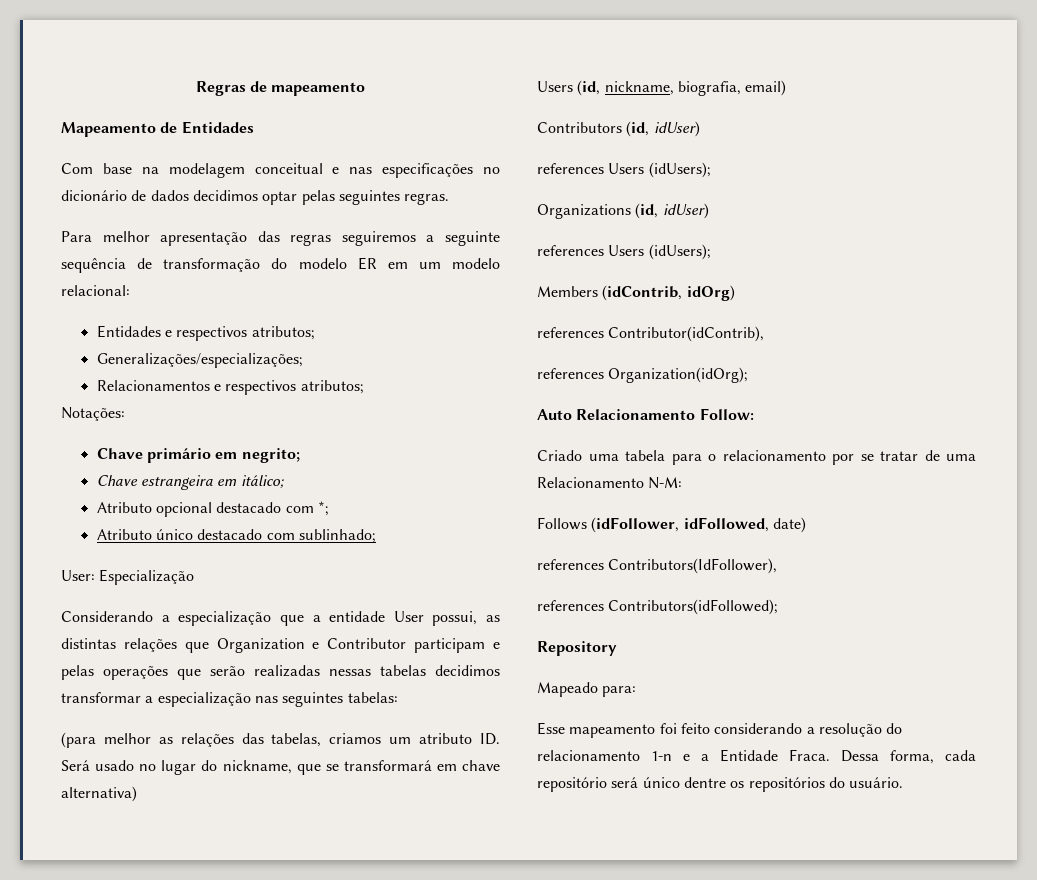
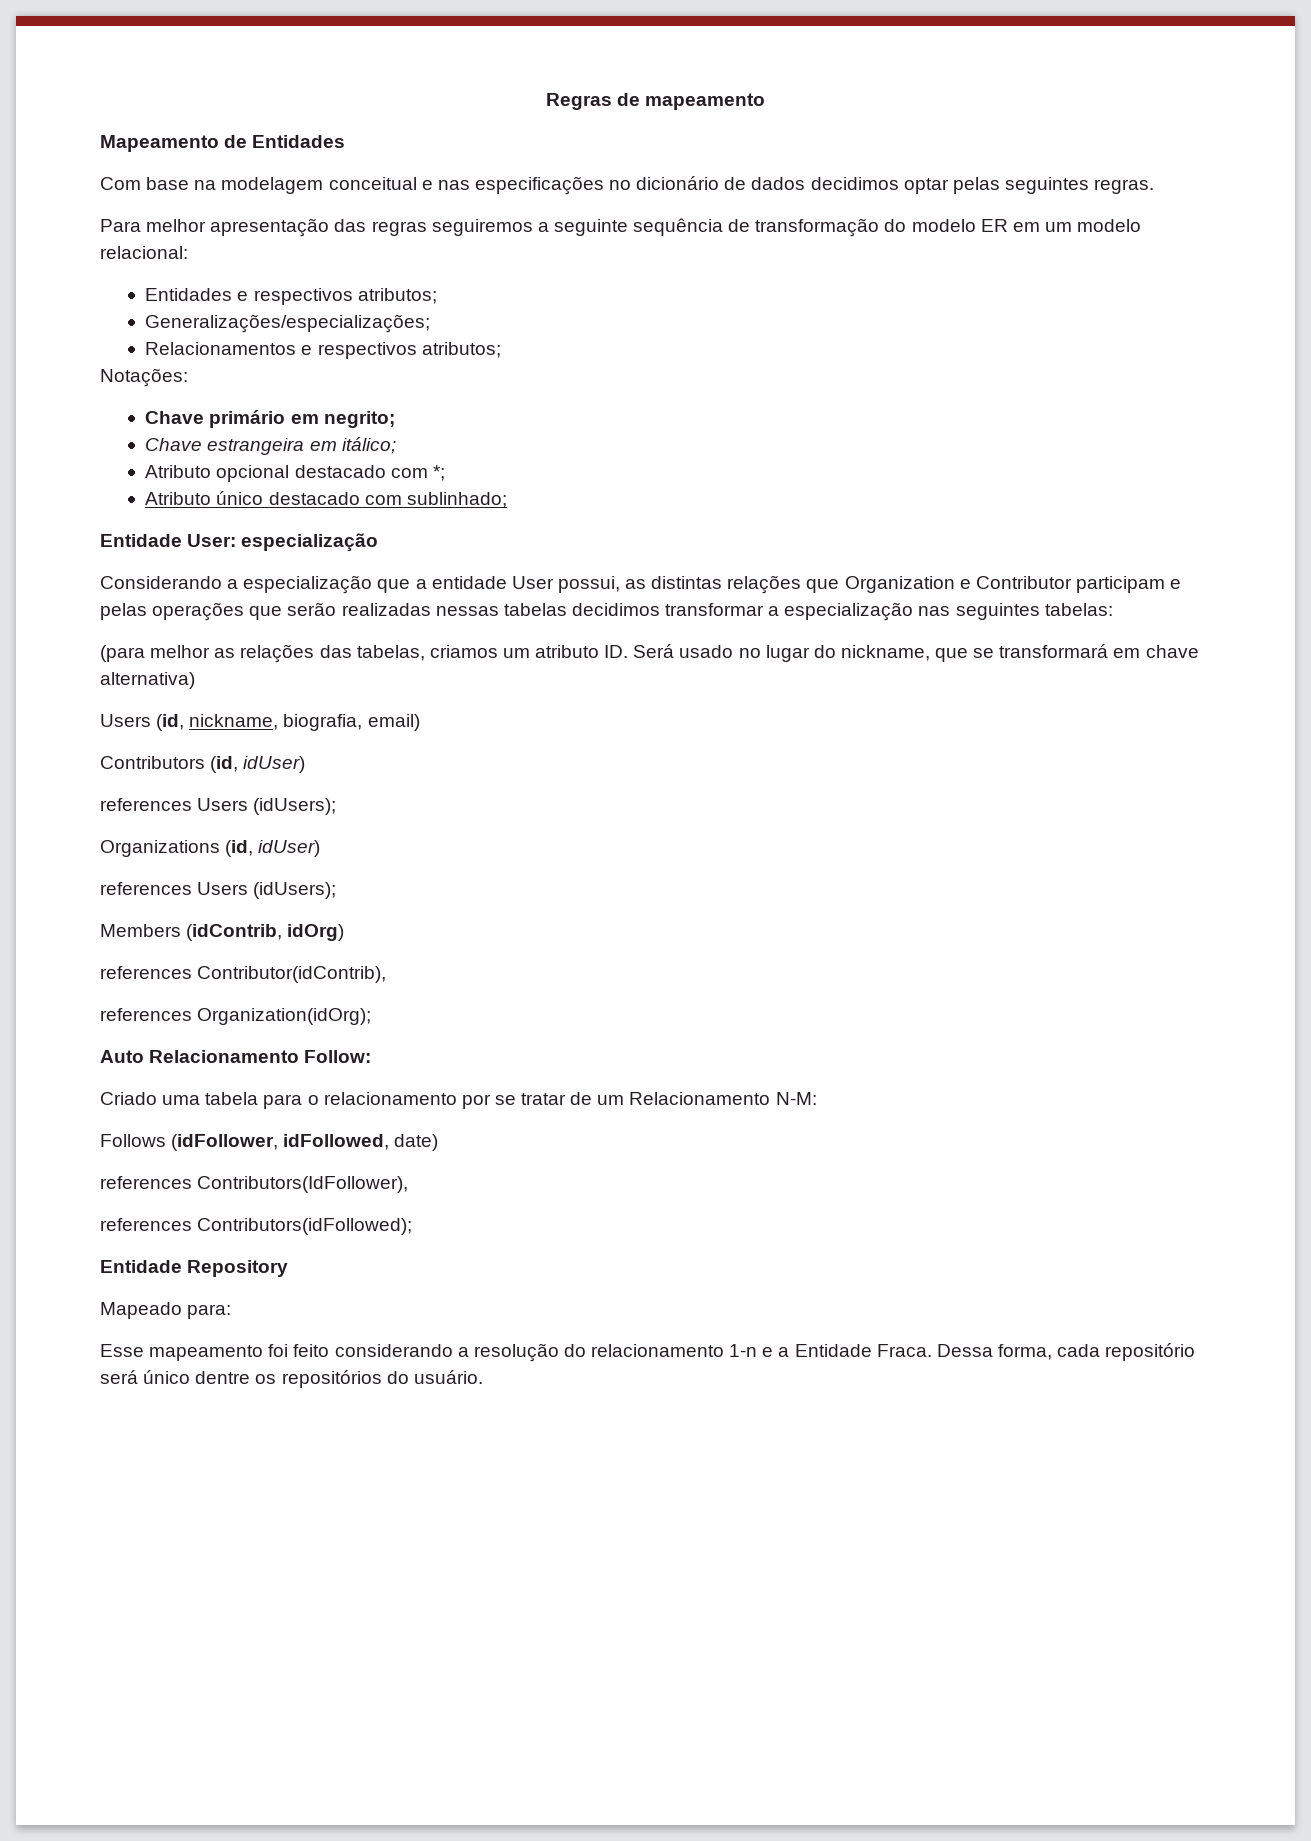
- User: Especialização
+ Entidade User: especialização
- Criado uma tabela para o relacionamento por se tratar de uma Relacionamento N-M:
+ Criado uma tabela para o relacionamento por se tratar de um Relacionamento N-M:
- Repository
+ Entidade Repository

